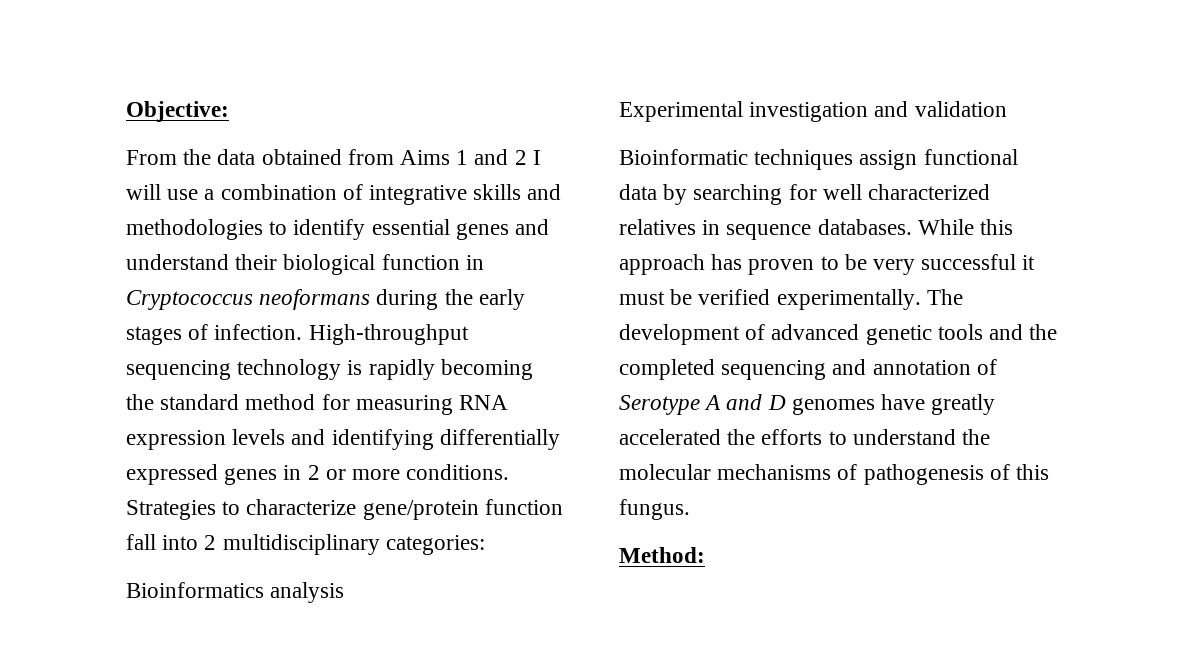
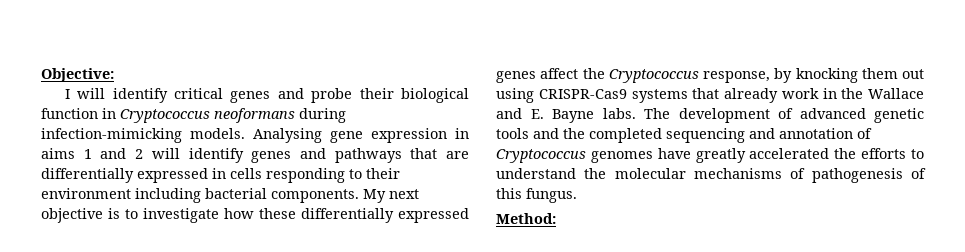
- From the data obtained from Aims 1 and 2 I will use a combination of integrative skills and methodologies to identify essential genes and understand their biological function in Cryptococcus neoformans during the early stages of infection. High-throughput sequencing technology is rapidly becoming the standard method for measuring RNA expression levels and identifying differentially expressed genes in 2 or more conditions. Strategies to characterize gene/protein function fall into 2 multidisciplinary categories:
- Bioinformatics analysis
- Experimental investigation and validation
- Bioinformatic techniques assign functional data by searching for well characterized relatives in sequence databases. While this approach has proven to be very successful it must be verified experimentally.
+ I will identify critical genes and probe their biological function in Cryptococcus neoformans during infection-mimicking models. Analysing gene expression in aims 1 and 2 will identify genes and pathways that are differentially expressed in cells responding to their environment including bacterial components. My next objective is to investigate how these differentially expressed genes affect the Cryptococcus response, by knocking them out using CRISPR-Cas9 systems that already work in the Wallace and E. Bayne labs.
- The development of advanced genetic tools and the completed sequencing and annotation of Serotype A and D genomes have greatly accelerated the efforts to understand the molecular mechanisms of pathogenesis of this fungus.
+ The development of advanced genetic tools and the completed sequencing and annotation of Cryptococcus genomes have greatly accelerated the efforts to understand the molecular mechanisms of pathogenesis of this fungus.

